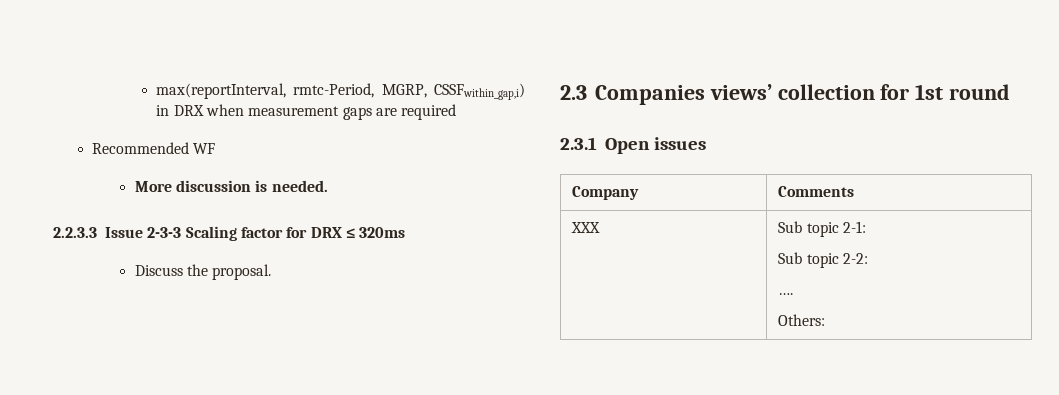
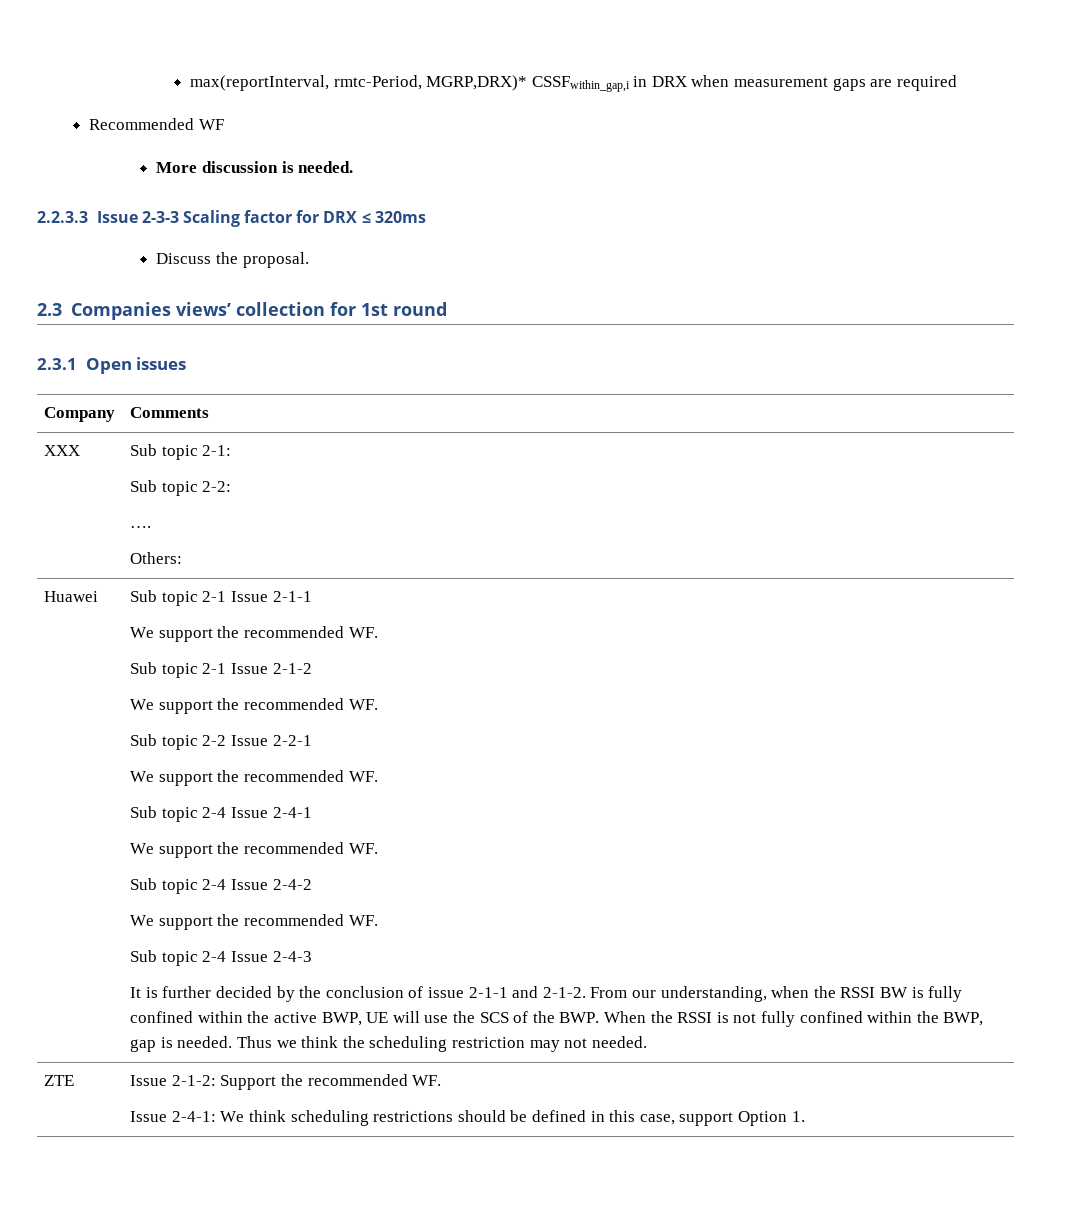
- max(reportInterval, rmtc-Period, MGRP, CSSFwithin_gap,i) in DRX when measurement gaps are required
+ max(reportInterval, rmtc-Period, MGRP,DRX)* CSSFwithin_gap,i in DRX when measurement gaps are required
+ Huawei | Sub topic 2-1 Issue 2-1-1
+ We support the recommended WF.
+ Sub topic 2-1 Issue 2-1-2
+ We support the recommended WF.
+ Sub topic 2-2 Issue 2-2-1
+ We support the recommended WF.
+ Sub topic 2-4 Issue 2-4-1
+ We support the recommended WF.
+ Sub topic 2-4 Issue 2-4-2
+ We support the recommended WF.
+ Sub topic 2-4 Issue 2-4-3
+ It is further decided by the conclusion of issue 2-1-1 and 2-1-2. From our understanding, when the RSSI BW is fully confined within the active BWP, UE will use the SCS of the BWP. When the RSSI is not fully confined within the BWP, gap is needed. Thus we think the scheduling restriction may not needed.
+ ZTE | Issue 2-1-2: Support the recommended WF.
+ Issue 2-4-1: We think scheduling restrictions should be defined in this case, support Option 1.

